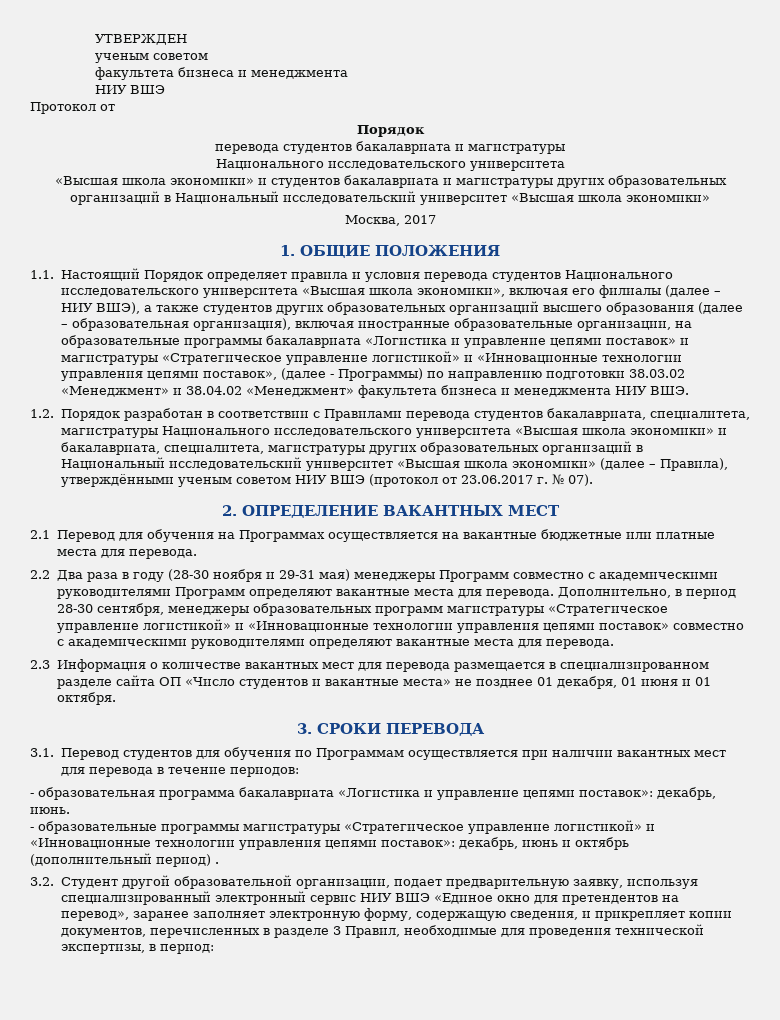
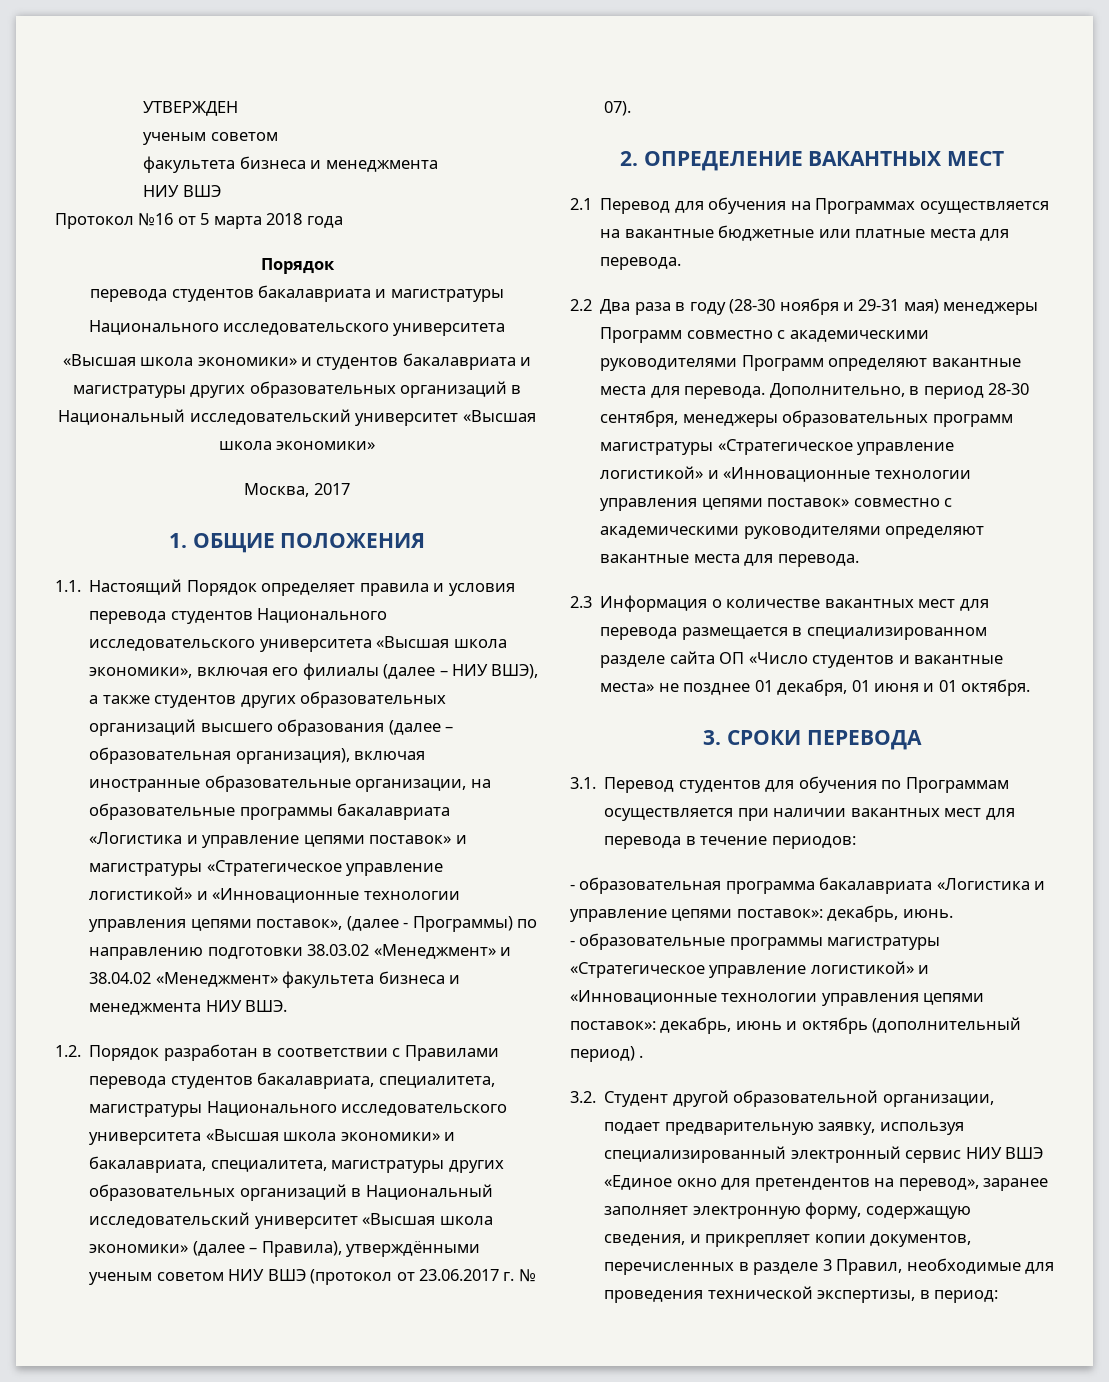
- Протокол от
+ Протокол №16 от 5 марта 2018 года

